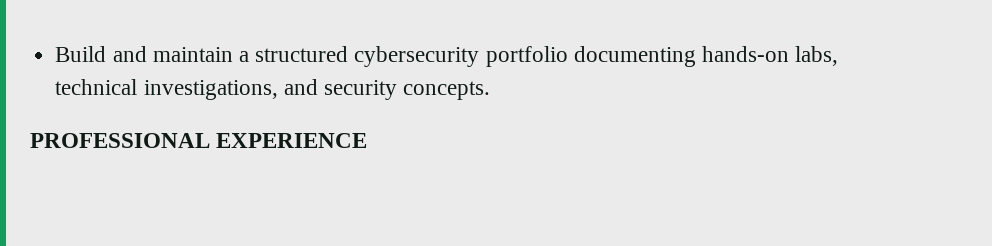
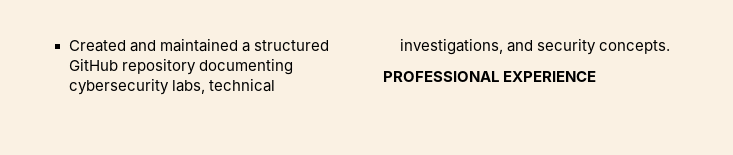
- Build and maintain a structured cybersecurity portfolio documenting hands-on labs, technical investigations, and security concepts.
+ Created and maintained a structured GitHub repository documenting cybersecurity labs, technical investigations, and security concepts.

